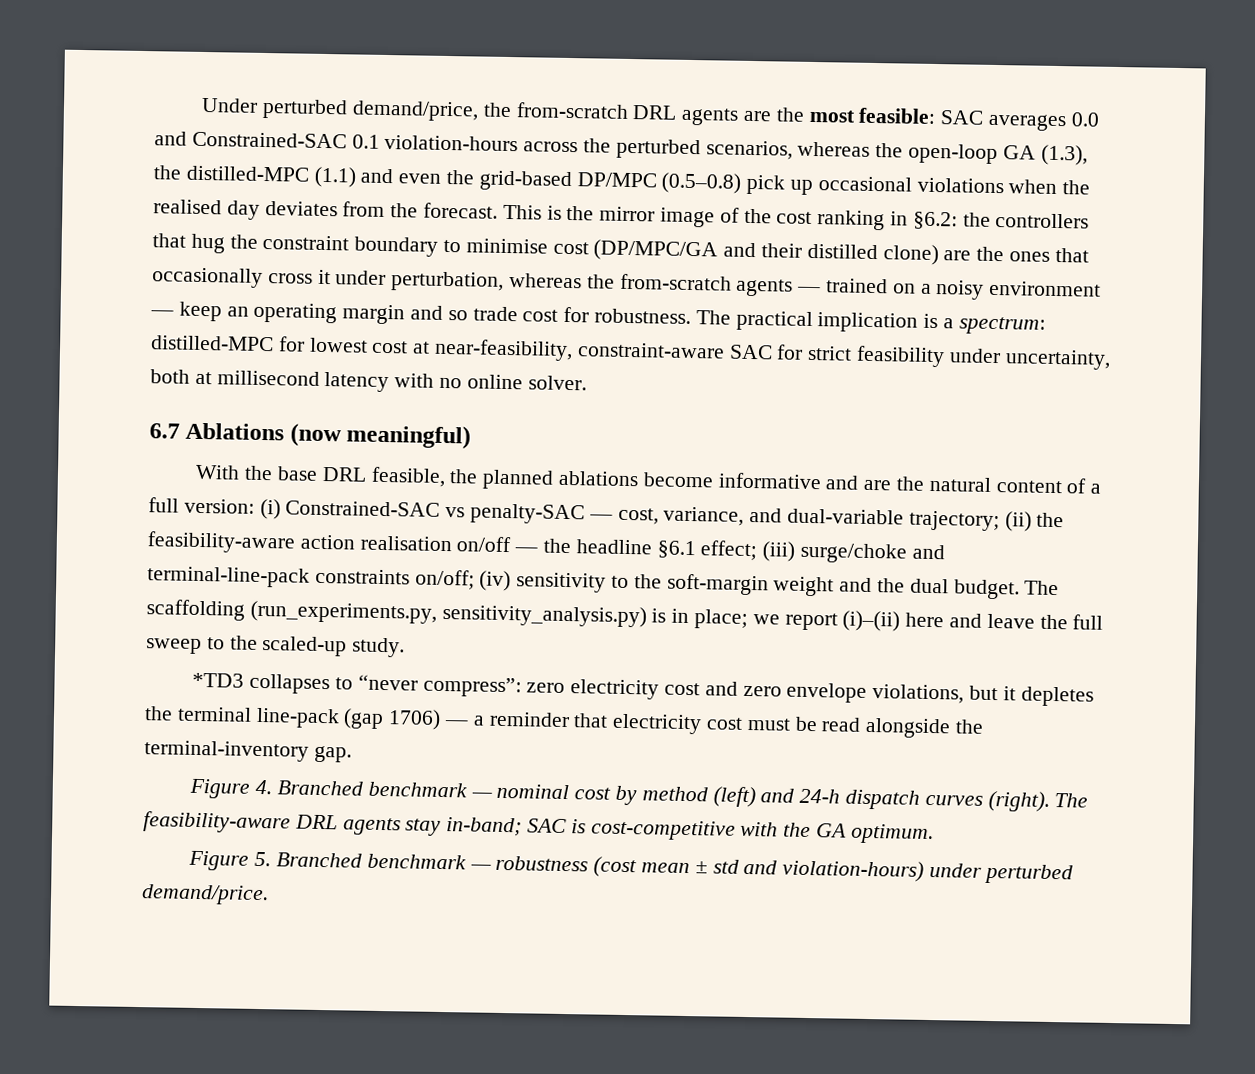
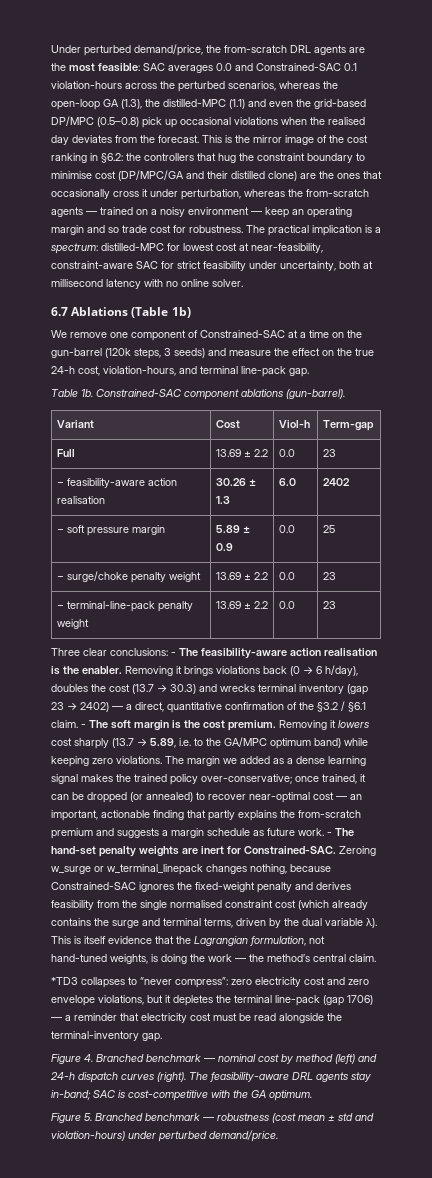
- 6.7 Ablations (now meaningful)
- With the base DRL feasible, the planned ablations become informative and are the natural content of a full version: (i) Constrained-SAC vs penalty-SAC — cost, variance, and dual-variable trajectory; (ii) the feasibility-aware action realisation on/off — the headline §6.1 effect; (iii) surge/choke and terminal-line-pack constraints on/off; (iv) sensitivity to the soft-margin weight and the dual budget. The scaffolding (run_experiments.py, sensitivity_analysis.py) is in place; we report (i)–(ii) here and leave the full sweep to the scaled-up study.
+ 6.7 Ablations (Table 1b)
+ We remove one component of Constrained-SAC at a time on the gun-barrel (120k steps, 3 seeds) and measure the effect on the true 24-h cost, violation-hours, and terminal line-pack gap.
+ Table 1b. Constrained-SAC component ablations (gun-barrel).
+ Variant | Cost | Viol-h | Term-gap
+ Full | 13.69 ± 2.2 | 0.0 | 23
+ − feasibility-aware action realisation | 30.26 ± 1.3 | 6.0 | 2402
+ − soft pressure margin | 5.89 ± 0.9 | 0.0 | 25
+ − surge/choke penalty weight | 13.69 ± 2.2 | 0.0 | 23
+ − terminal-line-pack penalty weight | 13.69 ± 2.2 | 0.0 | 23
+ Three clear conclusions: - The feasibility-aware action realisation is the enabler. Removing it brings violations back (0 → 6 h/day), doubles the cost (13.7 → 30.3) and wrecks terminal inventory (gap 23 → 2402) — a direct, quantitative confirmation of the §3.2 / §6.1 claim. - The soft margin is the cost premium. Removing it lowers cost sharply (13.7 → 5.89, i.e. to the GA/MPC optimum band) while keeping zero violations. The margin we added as a dense learning signal makes the trained policy over-conservative; once trained, it can be dropped (or annealed) to recover near-optimal cost — an important, actionable finding that partly explains the from-scratch premium and suggests a margin schedule as future work. - The hand-set penalty weights are inert for Constrained-SAC. Zeroing w_surge or w_terminal_linepack changes nothing, because Constrained-SAC ignores the fixed-weight penalty and derives feasibility from the single normalised constraint cost (which already contains the surge and terminal terms, driven by the dual variable λ). This is itself evidence that the Lagrangian formulation, not hand-tuned weights, is doing the work — the method’s central claim.

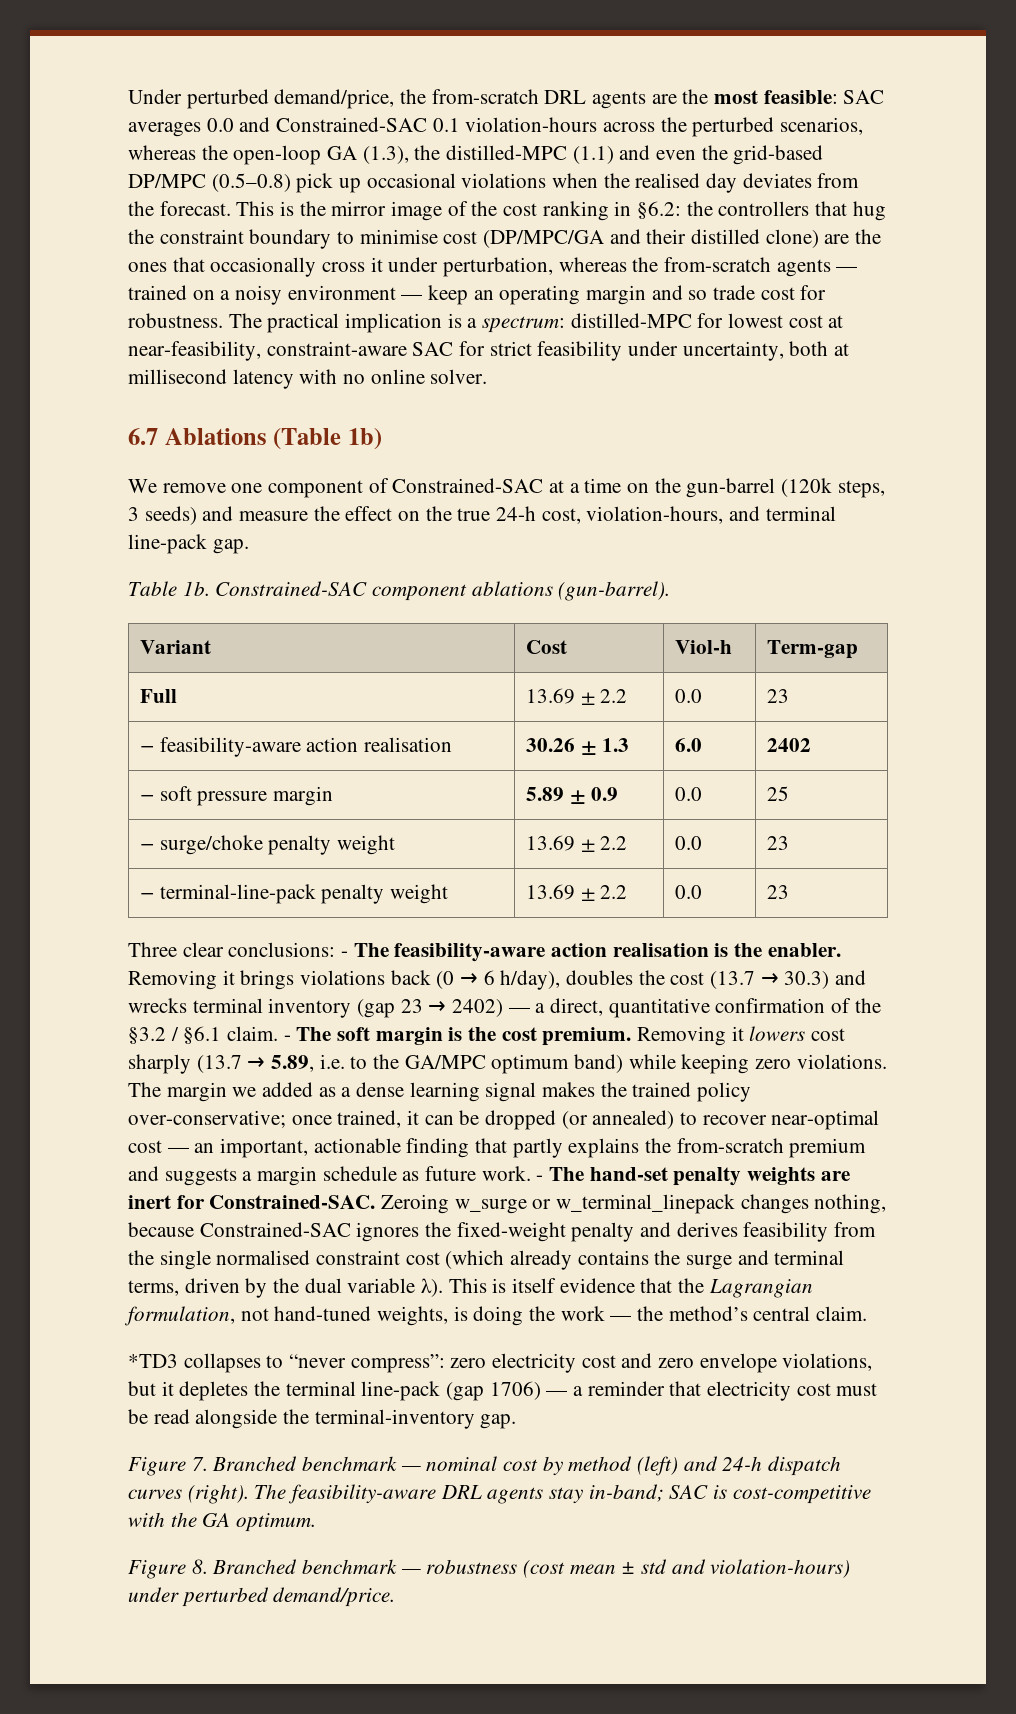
- Figure 4. Branched benchmark — nominal cost by method (left) and 24-h dispatch curves (right).
+ Figure 7. Branched benchmark — nominal cost by method (left) and 24-h dispatch curves (right).
- Figure 5. Branched benchmark — robustness (cost mean ± std and violation-hours) under perturbed demand/price.
+ Figure 8. Branched benchmark — robustness (cost mean ± std and violation-hours) under perturbed demand/price.

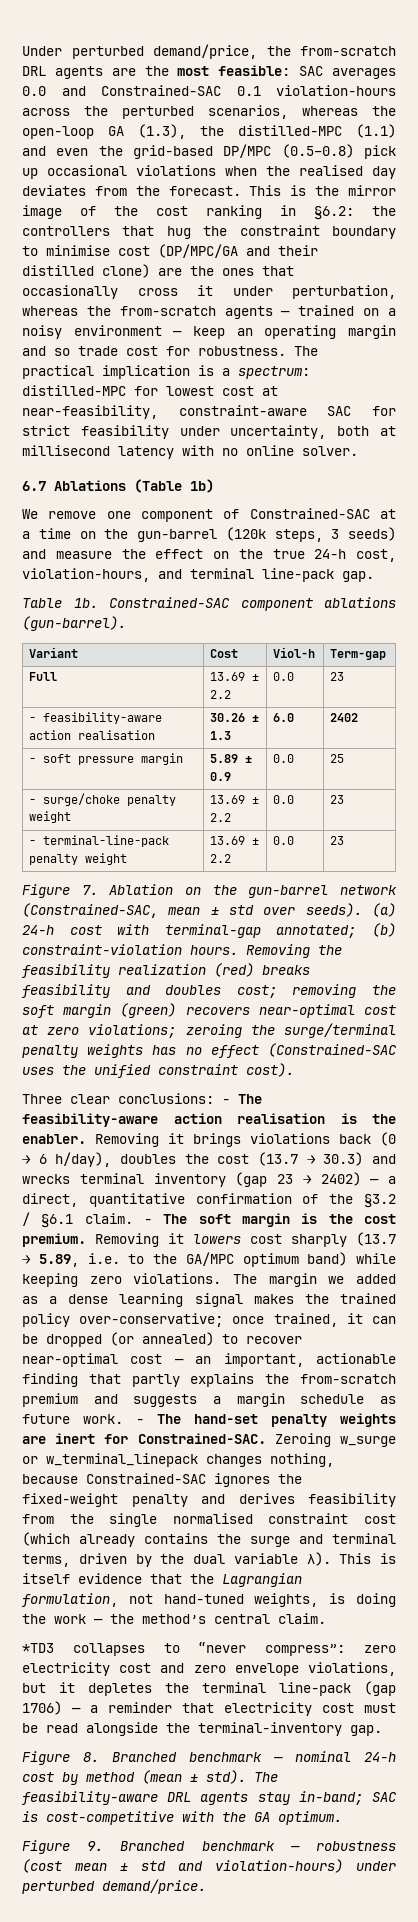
+ Figure 7. Ablation on the gun-barrel network (Constrained-SAC, mean ± std over seeds). (a) 24-h cost with terminal-gap annotated; (b) constraint-violation hours. Removing the feasibility realization (red) breaks feasibility and doubles cost; removing the soft margin (green) recovers near-optimal cost at zero violations; zeroing the surge/terminal penalty weights has no effect (Constrained-SAC uses the unified constraint cost).
- Figure 7. Branched benchmark — nominal cost by method (left) and 24-h dispatch curves (right).
+ Figure 8. Branched benchmark — nominal 24-h cost by method (mean ± std).
- Figure 8. Branched benchmark — robustness (cost mean ± std and violation-hours) under perturbed demand/price.
+ Figure 9. Branched benchmark — robustness (cost mean ± std and violation-hours) under perturbed demand/price.

